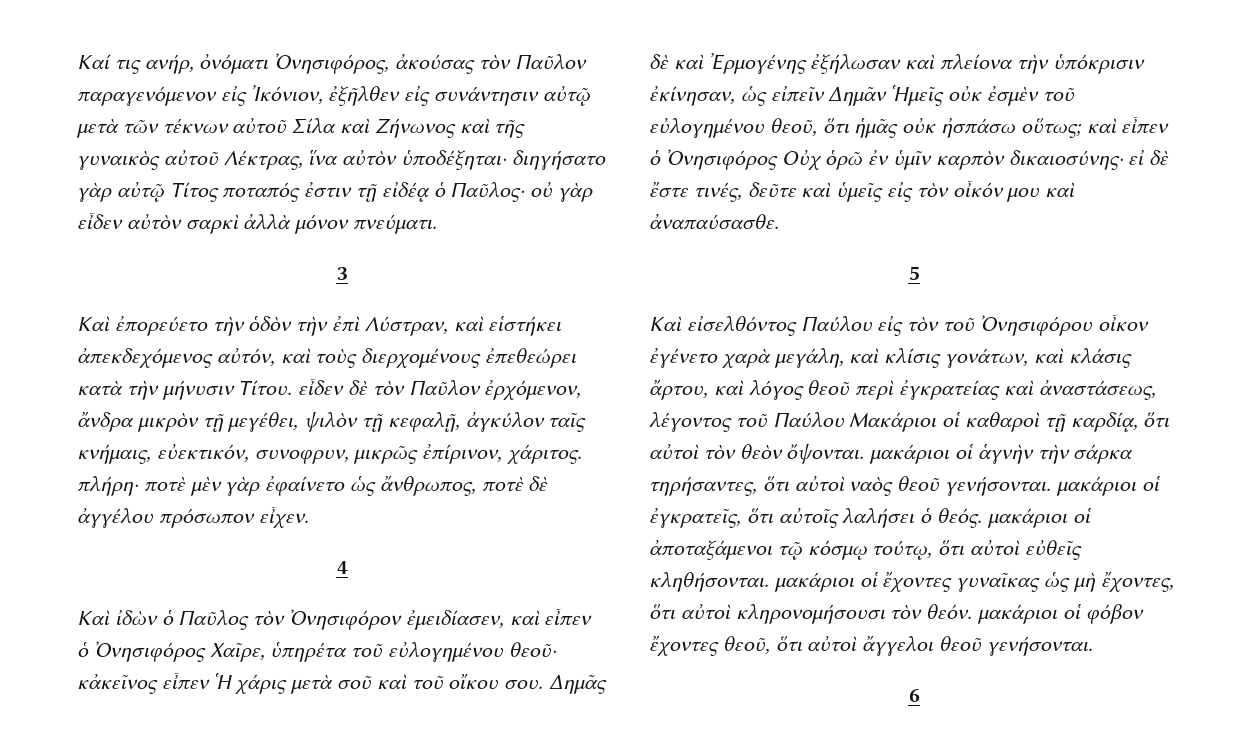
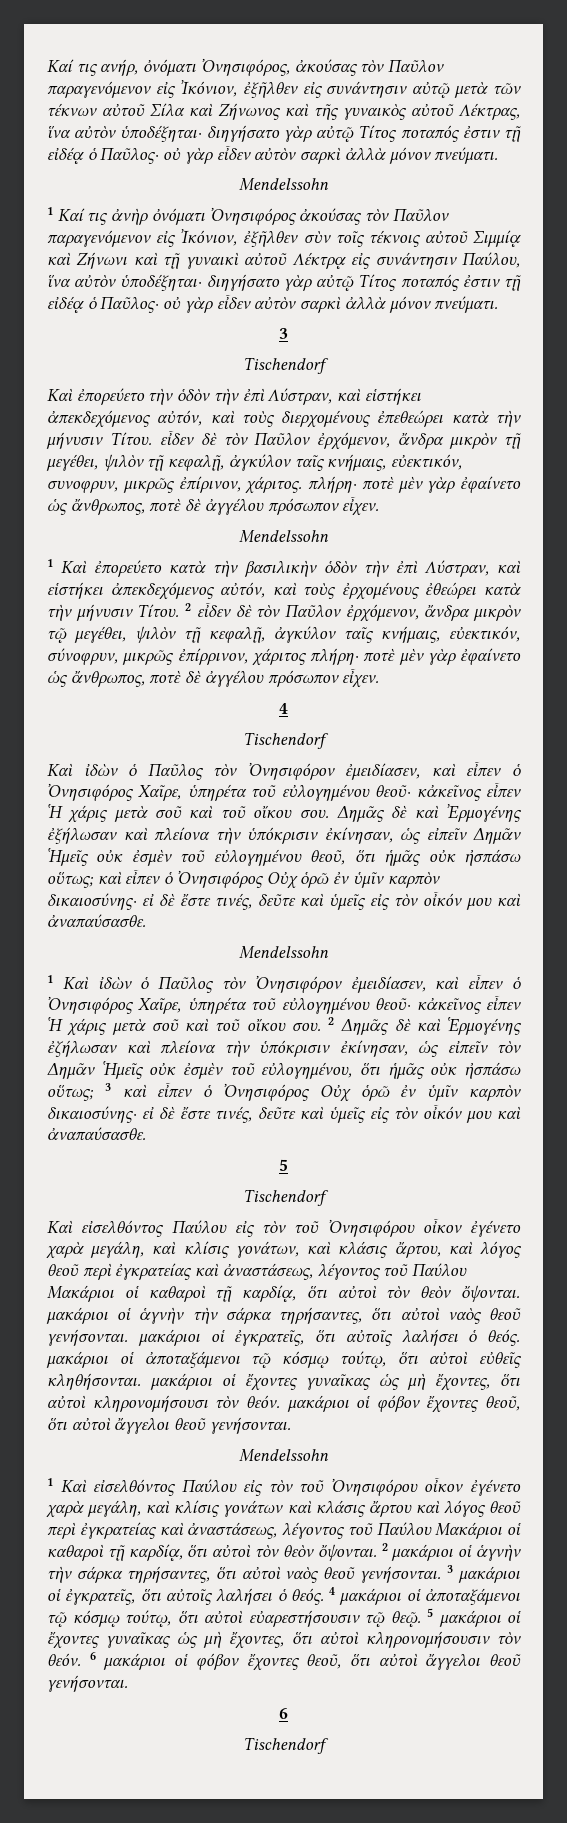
  Καί τις ανήρ, ὀνόματι Ὀνησιφόρος, ἀκούσας τὸν Παῦλον παραγενόμενον εἰς Ἰκόνιον, ἐξῆλθεν εἰς συνάντησιν αὐτῷ μετὰ τῶν τέκνων αὐτοῦ Σίλα καὶ Ζήνωνος καὶ τῆς γυναικὸς αὐτοῦ Λέκτρας, ἵνα αὐτὸν ὑποδέξηται· διηγήσατο γὰρ αὐτῷ Τίτος ποταπός ἐστιν τῇ εἰδέᾳ ὁ Παῦλος· οὐ γὰρ εἶδεν αὐτὸν σαρκὶ ἀλλὰ μόνον πνεύματι.
+ Mendelssohn
+ 1 Καί τις ἀνὴρ ὀνόματι Ὀνησιφόρος ἀκούσας τὸν Παῦλον παραγενόμενον εἰς Ἰκόνιον, ἐξῆλθεν σὺν τοῖς τέκνοις αὐτοῦ Σιμμίᾳ καὶ Ζήνωνι καὶ τῇ γυναικὶ αὐτοῦ Λέκτρᾳ εἰς συνάντησιν Παύλου, ἵνα αὐτὸν ὑποδέξηται· διηγήσατο γὰρ αὐτῷ Τίτος ποταπός ἐστιν τῇ εἰδέᾳ ὁ Παῦλος· οὐ γὰρ εἶδεν αὐτὸν σαρκὶ ἀλλὰ μόνον πνεύματι.
  3
+ Tischendorf
  Καὶ ἐπορεύετο τὴν ὁδὸν τὴν ἐπὶ Λύστραν, καὶ εἱστήκει ἀπεκδεχόμενος αὐτόν, καὶ τοὺς διερχομένους ἐπεθεώρει κατὰ τὴν μήνυσιν Τίτου. εἶδεν δὲ τὸν Παῦλον ἐρχόμενον, ἄνδρα μικρὸν τῇ μεγέθει, ψιλὸν τῇ κεφαλῇ, ἀγκύλον ταῖς κνήμαις, εὐεκτικόν, συνοφρυν, μικρῶς ἐπίρινον, χάριτος. πλήρη· ποτὲ μὲν γὰρ ἐφαίνετο ὡς ἄνθρωπος, ποτὲ δὲ ἀγγέλου πρόσωπον εἶχεν.
+ Mendelssohn
+ 1 Καὶ ἐπορεύετο κατὰ τὴν βασιλικὴν ὁδὸν τὴν ἐπὶ Λύστραν, καὶ εἱστήκει ἀπεκδεχόμενος αὐτόν, καὶ τοὺς ἐρχομένους ἐθεώρει κατὰ τὴν μήνυσιν Τίτου. 2 εἶδεν δὲ τὸν Παῦλον ἐρχόμενον, ἄνδρα μικρὸν τῷ μεγέθει, ψιλὸν τῇ κεφαλῇ, ἀγκύλον ταῖς κνήμαις, εὐεκτικόν, σύνοφρυν, μικρῶς ἐπίρρινον, χάριτος πλήρη· ποτὲ μὲν γὰρ ἐφαίνετο ὡς ἄνθρωπος, ποτὲ δὲ ἀγγέλου πρόσωπον εἶχεν.
  4
+ Tischendorf
  Δημᾶς δὲ καὶ Ἐρμογένης ἐξήλωσαν καὶ πλείονα τὴν ὑπόκρισιν ἐκίνησαν, ὡς εἰπεῖν Δημᾶν Ἡμεῖς οὐκ ἐσμὲν τοῦ εὐλογημένου θεοῦ, ὅτι ἡμᾶς οὐκ ἠσπάσω οὕτως; καὶ εἶπεν ὁ Ὀνησιφόρος Οὐχ ὁρῶ ἐν ὑμῖν καρπὸν δικαιοσύνης· εἰ δὲ ἔστε τινές, δεῦτε καὶ ὑμεῖς εἰς τὸν οἶκόν μου καὶ ἀναπαύσασθε.
+ Mendelssohn
+ 1 Καὶ ἰδὼν ὁ Παῦλος τὸν Ὀνησιφόρον ἐμειδίασεν, καὶ εἶπεν ὁ Ὀνησιφόρος Χαῖρε, ὑπηρέτα τοῦ εὐλογημένου θεοῦ· κἀκεῖνος εἶπεν Ἡ χάρις μετὰ σοῦ καὶ τοῦ οἴκου σου. 2 Δημᾶς δὲ καὶ Ἑρμογένης ἐζήλωσαν καὶ πλείονα τὴν ὑπόκρισιν ἐκίνησαν, ὡς εἰπεῖν τὸν Δημᾶν Ἡμεῖς οὐκ ἐσμὲν τοῦ εὐλογημένου, ὅτι ἡμᾶς οὐκ ἠσπάσω οὕτως; 3 καὶ εἶπεν ὁ Ὀνησιφόρος Οὐχ ὁρῶ ἐν ὑμῖν καρπὸν δικαιοσύνης· εἰ δὲ ἔστε τινές, δεῦτε καὶ ὑμεῖς εἰς τὸν οἶκόν μου καὶ ἀναπαύσασθε.
  5
+ Tischendorf
  Καὶ εἰσελθόντος Παύλου εἰς τὸν τοῦ Ὀνησιφόρου οἶκον ἐγένετο χαρὰ μεγάλη, καὶ κλίσις γονάτων, καὶ κλάσις ἄρτου, καὶ λόγος θεοῦ περὶ ἐγκρατείας καὶ ἀναστάσεως, λέγοντος τοῦ Παύλου Μακάριοι οἱ καθαροὶ τῇ καρδίᾳ, ὅτι αὐτοὶ τὸν θεὸν ὄψονται. μακάριοι οἱ ἁγνὴν τὴν σάρκα τηρήσαντες, ὅτι αὐτοὶ ναὸς θεοῦ γενήσονται. μακάριοι οἱ ἐγκρατεῖς, ὅτι αὐτοῖς λαλήσει ὁ θεός. μακάριοι οἱ ἀποταξάμενοι τῷ κόσμῳ τούτῳ, ὅτι αὐτοὶ εὐθεῖς κληθήσονται. μακάριοι οἱ ἔχοντες γυναῖκας ὡς μὴ ἔχοντες, ὅτι αὐτοὶ κληρονομήσουσι τὸν θεόν. μακάριοι οἱ φόβον ἔχοντες θεοῦ, ὅτι αὐτοὶ ἄγγελοι θεοῦ γενήσονται.
+ Mendelssohn
+ 1 Καὶ εἰσελθόντος Παύλου εἰς τὸν τοῦ Ὀνησιφόρου οἶκον ἐγένετο χαρὰ μεγάλη, καὶ κλίσις γονάτων καὶ κλάσις ἄρτου καὶ λόγος θεοῦ περὶ ἐγκρατείας καὶ ἀναστάσεως, λέγοντος τοῦ Παύλου Μακάριοι οἱ καθαροὶ τῇ καρδίᾳ, ὅτι αὐτοὶ τὸν θεὸν ὄψονται. 2 μακάριοι οἱ ἁγνὴν τὴν σάρκα τηρήσαντες, ὅτι αὐτοὶ ναὸς θεοῦ γενήσονται. 3 μακάριοι οἱ ἐγκρατεῖς, ὅτι αὐτοῖς λαλήσει ὁ θεός. 4 μακάριοι οἱ ἀποταξάμενοι τῷ κόσμῳ τούτῳ, ὅτι αὐτοὶ εὐαρεστήσουσιν τῷ θεῷ. 5 μακάριοι οἱ ἔχοντες γυναῖκας ὡς μὴ ἔχοντες, ὅτι αὐτοὶ κληρονομήσουσιν τὸν θεόν. 6 μακάριοι οἱ φόβον ἔχοντες θεοῦ, ὅτι αὐτοὶ ἄγγελοι θεοῦ γενήσονται.
  6
+ Tischendorf

